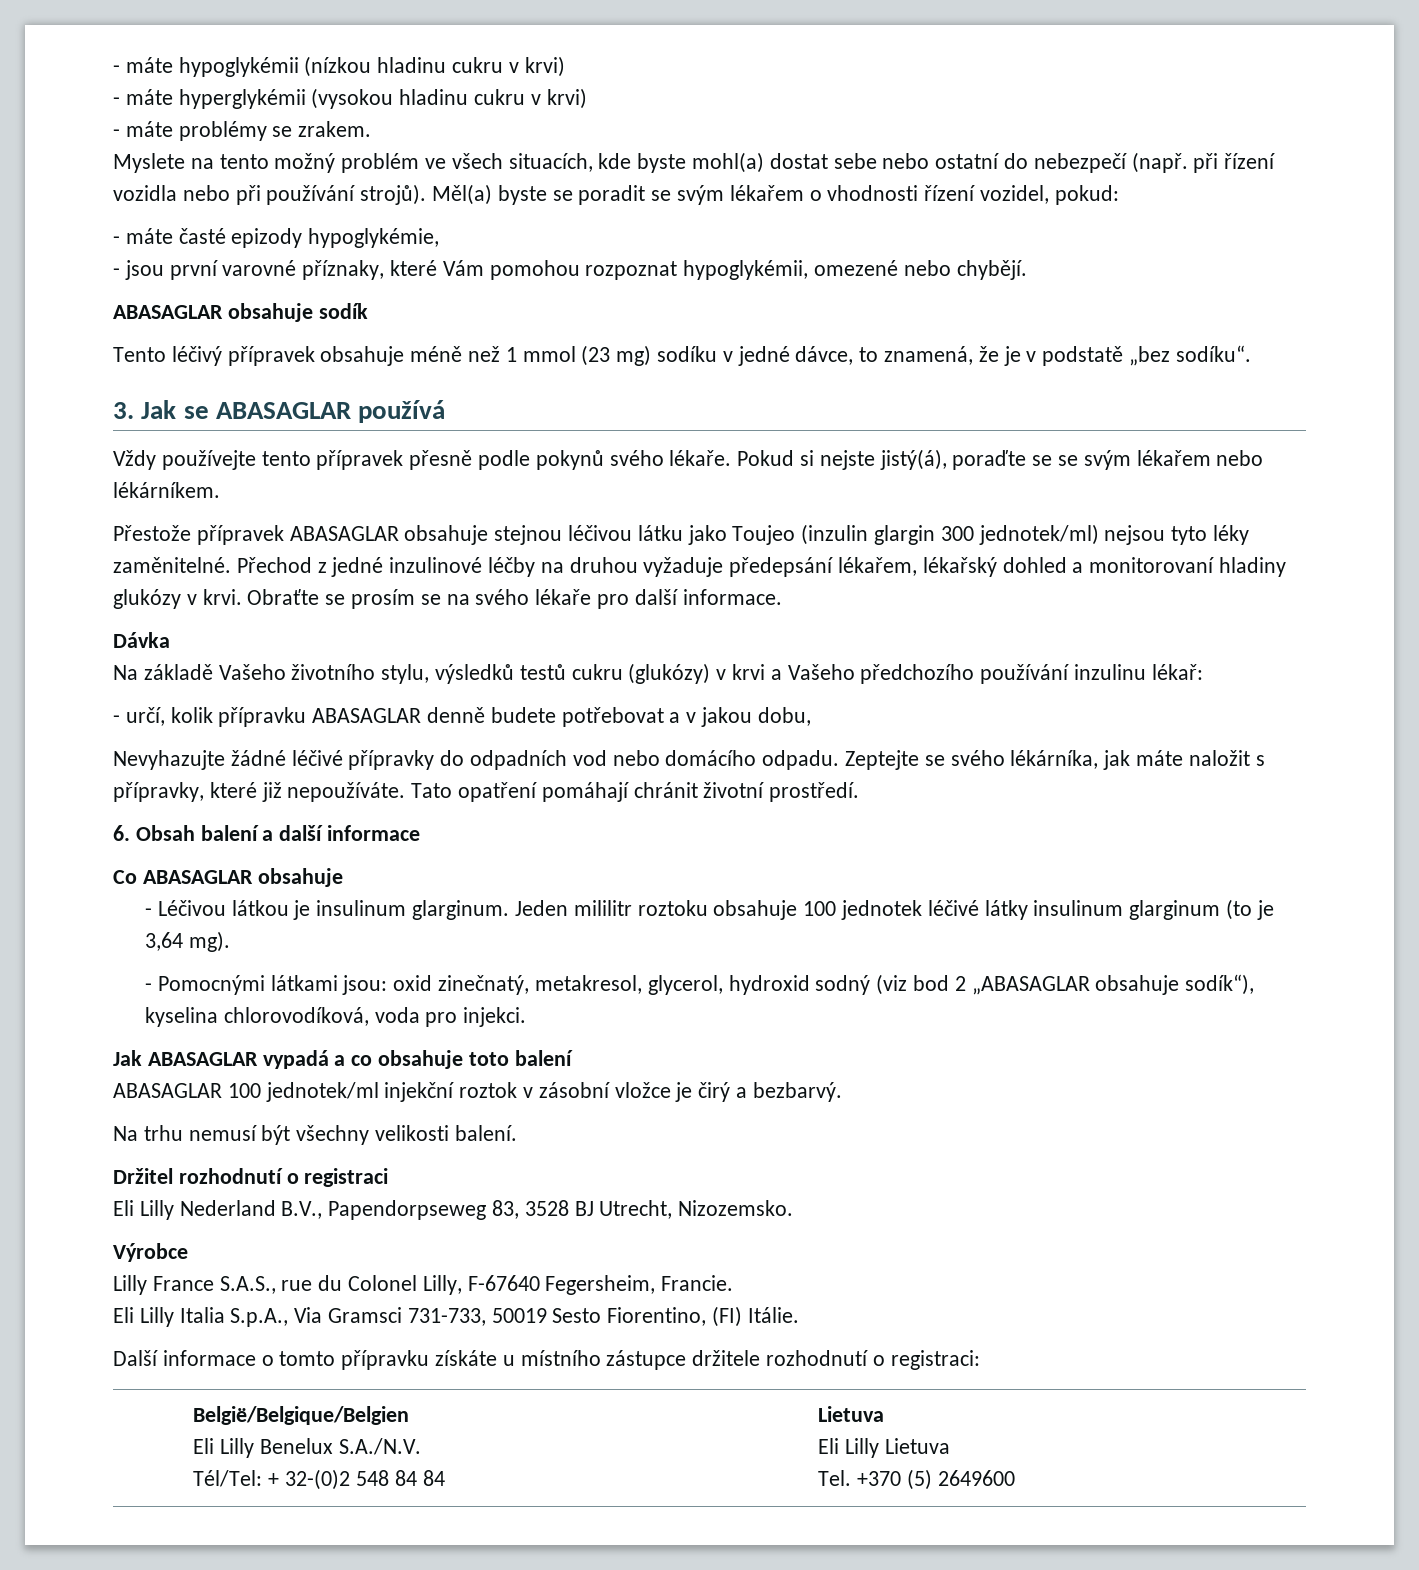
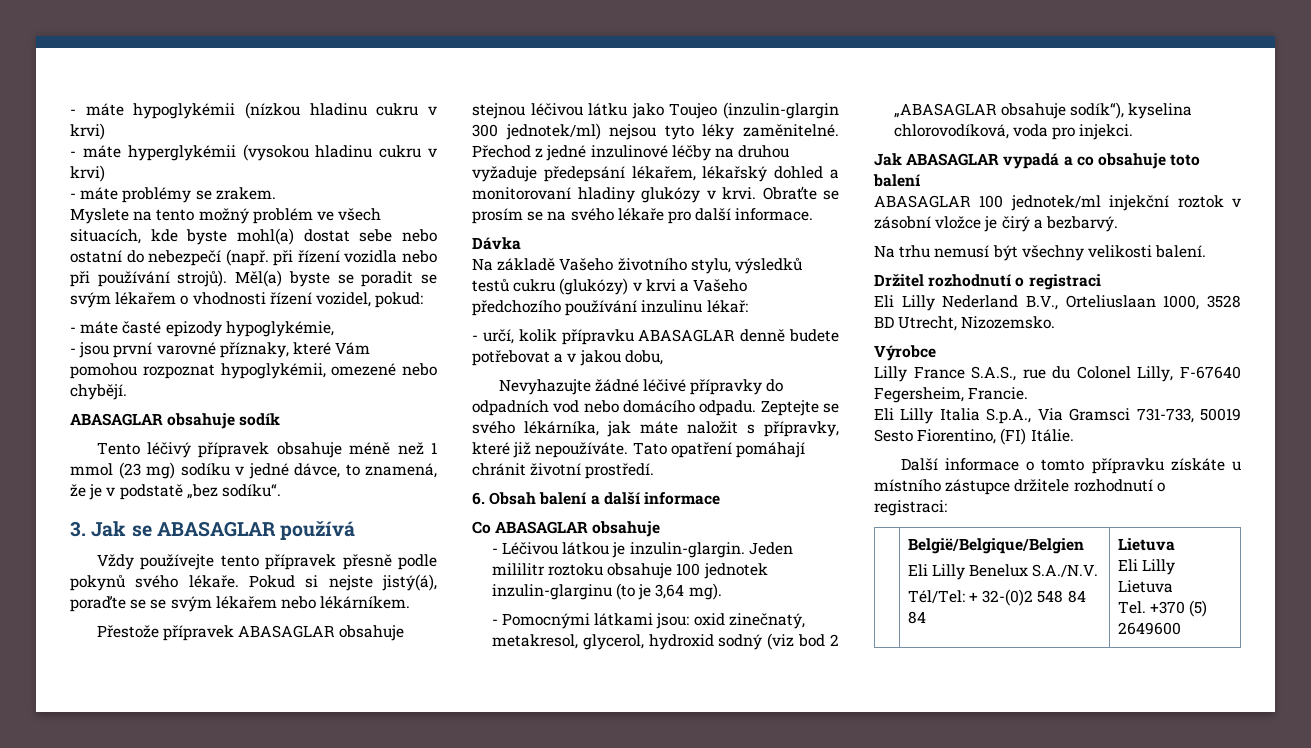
- Přestože přípravek ABASAGLAR obsahuje stejnou léčivou látku jako Toujeo (inzulin glargin 300 jednotek/ml) nejsou tyto léky zaměnitelné.
+ Přestože přípravek ABASAGLAR obsahuje stejnou léčivou látku jako Toujeo (inzulin-glargin 300 jednotek/ml) nejsou tyto léky zaměnitelné.
- - Léčivou látkou je insulinum glarginum.
+ - Léčivou látkou je inzulin-glargin.
- Jeden mililitr roztoku obsahuje 100 jednotek léčivé látky insulinum glarginum (to je 3,64 mg).
+ Jeden mililitr roztoku obsahuje 100 jednotek inzulin-glarginu (to je 3,64 mg).
- Eli Lilly Nederland B.V., Papendorpseweg 83, 3528 BJ Utrecht, Nizozemsko.
+ Eli Lilly Nederland B.V., Orteliuslaan 1000, 3528 BD Utrecht, Nizozemsko.

